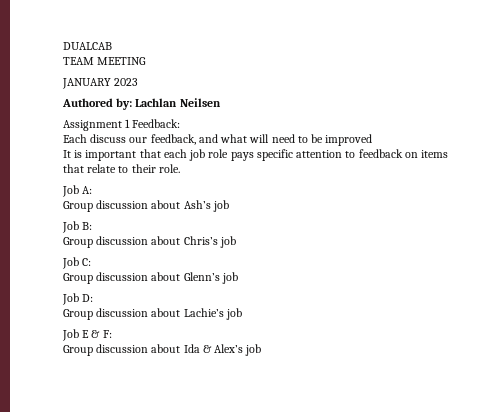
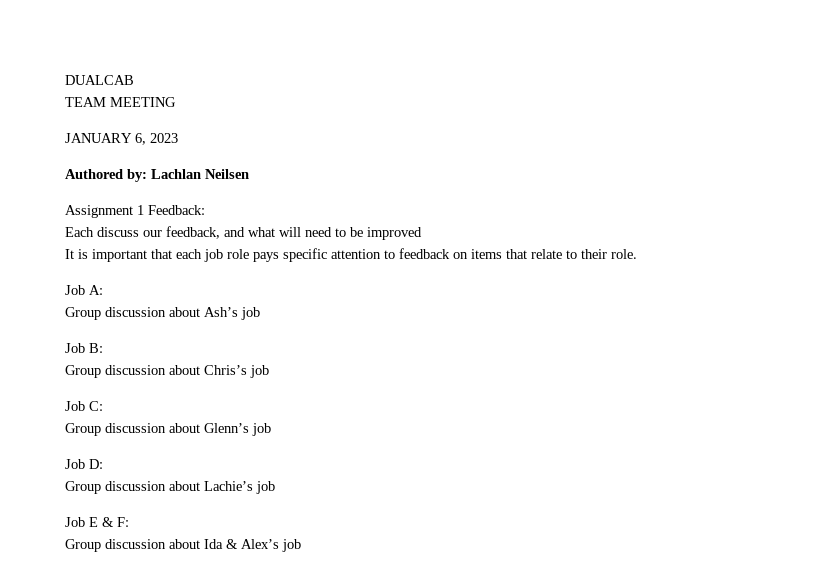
- JANUARY 2023
+ JANUARY 6, 2023

